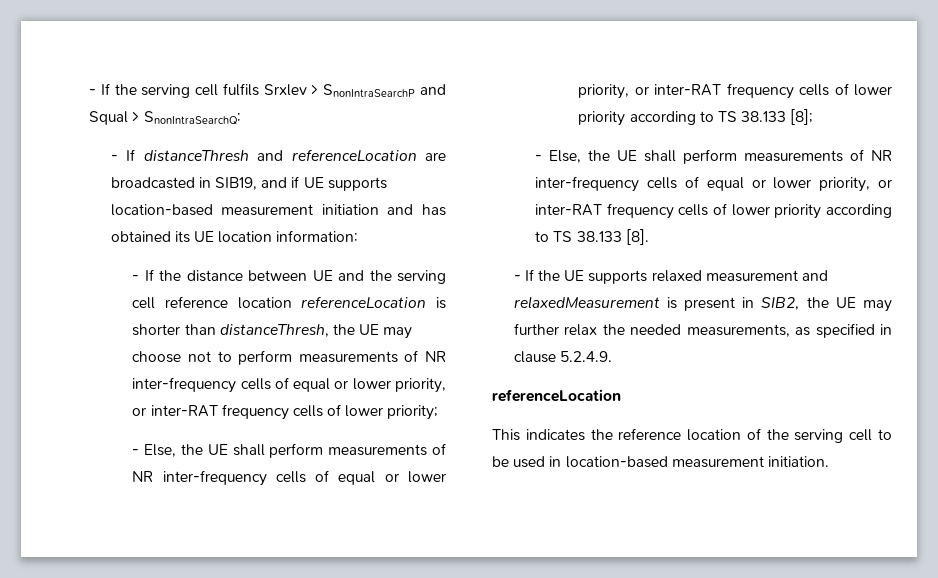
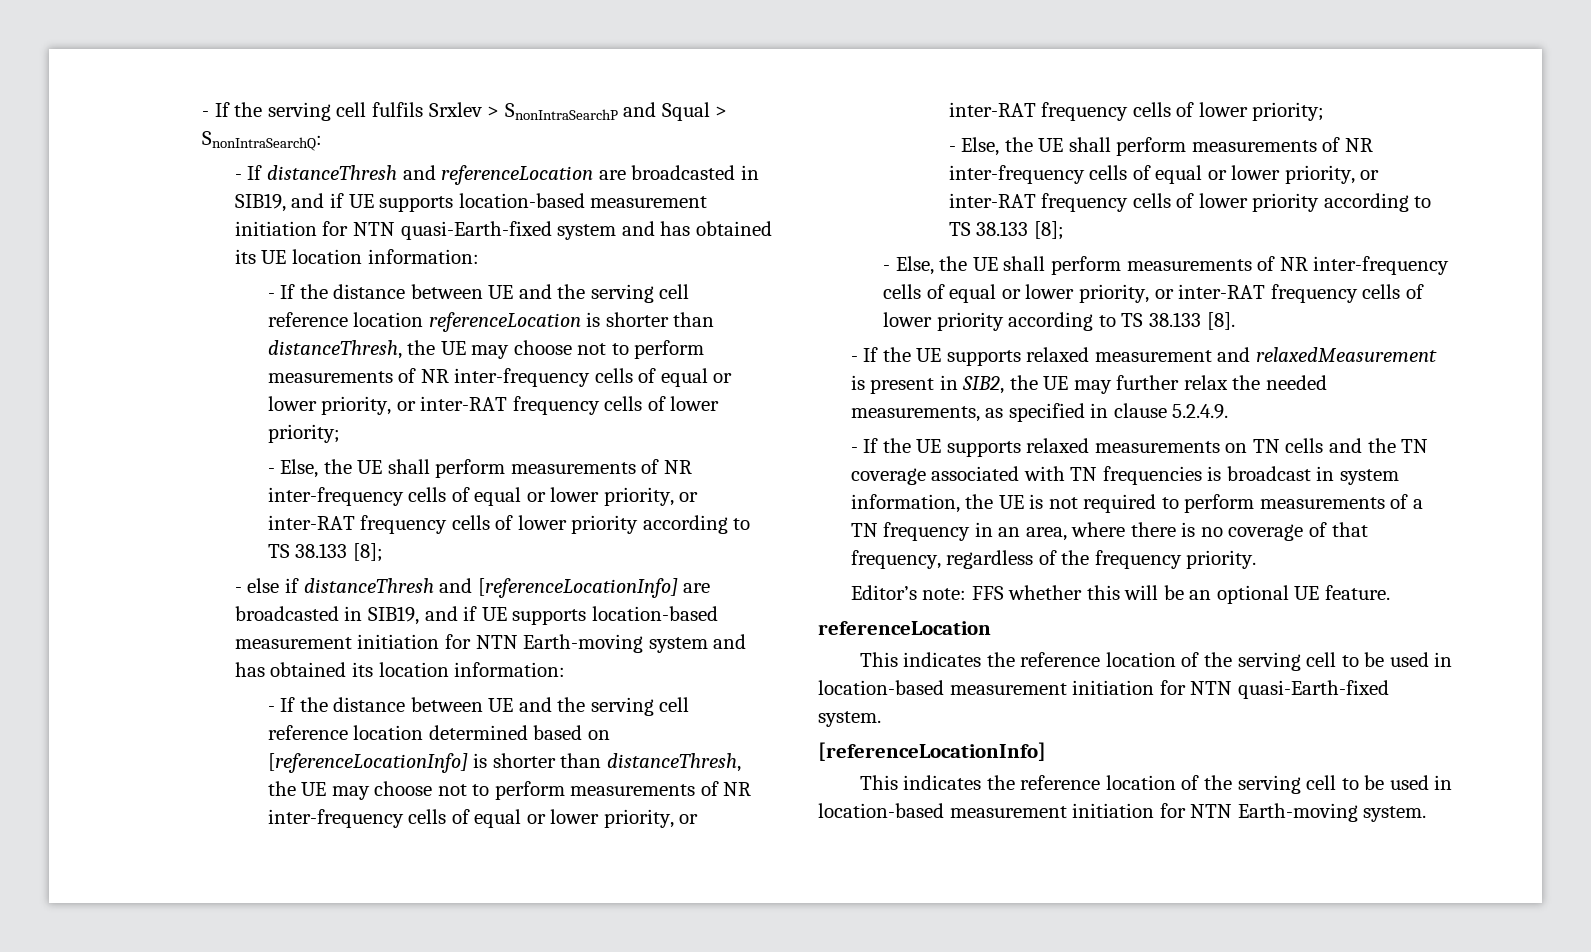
- - If distanceThresh and referenceLocation are broadcasted in SIB19, and if UE supports location-based measurement initiation and has obtained its UE location information:
+ - If distanceThresh and referenceLocation are broadcasted in SIB19, and if UE supports location-based measurement initiation for NTN quasi-Earth-fixed system and has obtained its UE location information:
+ - else if distanceThresh and [referenceLocationInfo] are broadcasted in SIB19, and if UE supports location-based measurement initiation for NTN Earth-moving system and has obtained its location information:
+ - If the distance between UE and the serving cell reference location determined based on [referenceLocationInfo] is shorter than distanceThresh, the UE may choose not to perform measurements of NR inter-frequency cells of equal or lower priority, or inter-RAT frequency cells of lower priority;
+ - Else, the UE shall perform measurements of NR inter-frequency cells of equal or lower priority, or inter-RAT frequency cells of lower priority according to TS 38.133 [8];
+ - If the UE supports relaxed measurements on TN cells and the TN coverage associated with TN frequencies is broadcast in system information, the UE is not required to perform measurements of a TN frequency in an area, where there is no coverage of that frequency, regardless of the frequency priority.
+ Editor’s note: FFS whether this will be an optional UE feature.
- This indicates the reference location of the serving cell to be used in location-based measurement initiation.
+ This indicates the reference location of the serving cell to be used in location-based measurement initiation for NTN quasi-Earth-fixed system.
+ [referenceLocationInfo]
+ This indicates the reference location of the serving cell to be used in location-based measurement initiation for NTN Earth-moving system.

